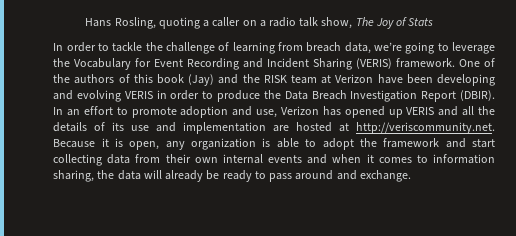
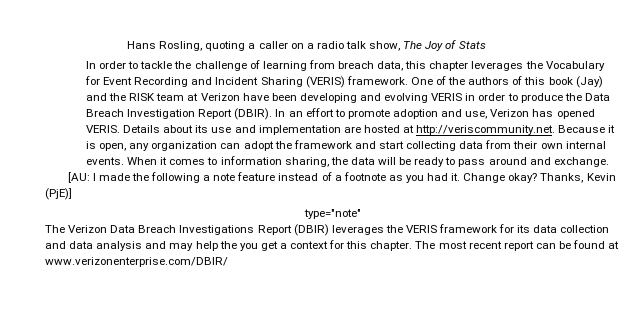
- In order to tackle the challenge of learning from breach data, we’re going to leverage the Vocabulary for Event Recording and Incident Sharing (VERIS) framework.
+ In order to tackle the challenge of learning from breach data, this chapter leverages the Vocabulary for Event Recording and Incident Sharing (VERIS) framework.
- In an effort to promote adoption and use, Verizon has opened up VERIS and all the details of its use and implementation are hosted at http://veriscommunity.net. Because it is open, any organization is able to adopt the framework and start collecting data from their own internal events and when it comes to information sharing, the data will already be ready to pass around and exchange.
+ In an effort to promote adoption and use, Verizon has opened VERIS. Details about its use and implementation are hosted at http://veriscommunity.net. Because it is open, any organization can adopt the framework and start collecting data from their own internal events. When it comes to information sharing, the data will be ready to pass around and exchange.
+ [AU: I made the following a note feature instead of a footnote as you had it. Change okay? Thanks, Kevin (PjE)]
+ type="note"
+ The Verizon Data Breach Investigations Report (DBIR) leverages the VERIS framework for its data collection and data analysis and may help the you get a context for this chapter. The most recent report can be found at www.verizonenterprise.com/DBIR/

